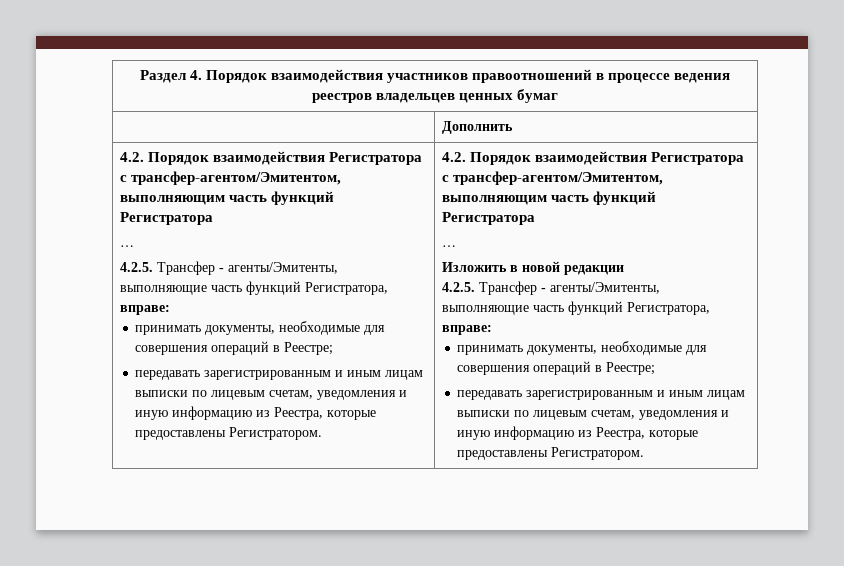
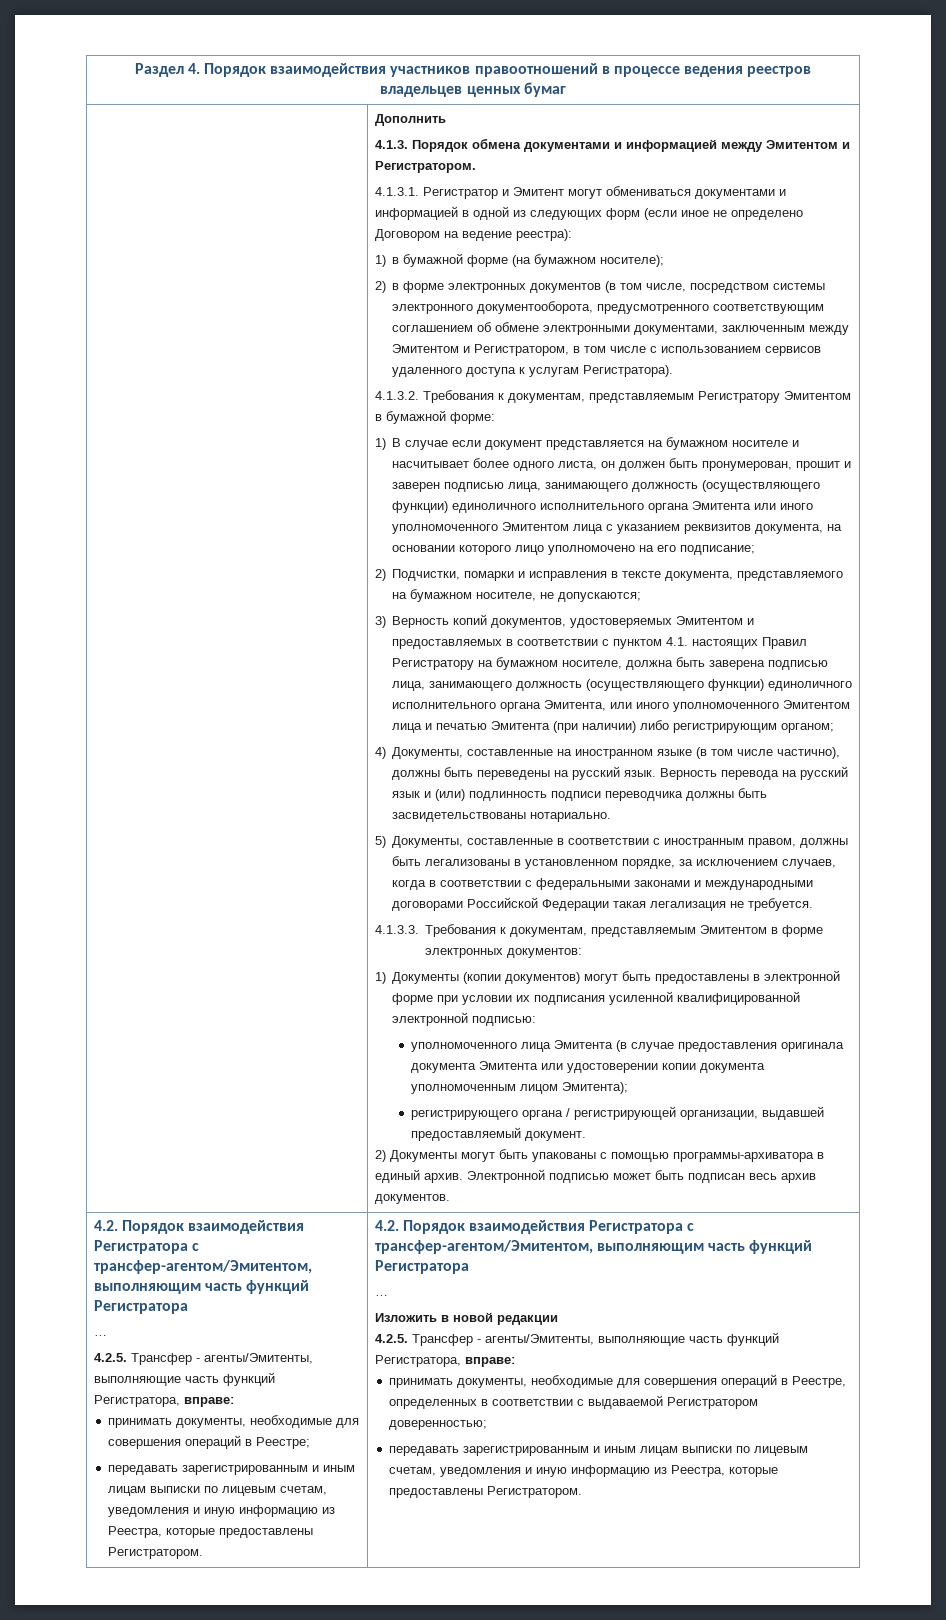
+ 4.1.3. Порядок обмена документами и информацией между Эмитентом и Регистратором.
+ 4.1.3.1. Регистратор и Эмитент могут обмениваться документами и информацией в одной из следующих форм (если иное не определено Договором на ведение реестра):
+ 1) в бумажной форме (на бумажном носителе);
+ 2) в форме электронных документов (в том числе, посредством системы электронного документооборота, предусмотренного соответствующим соглашением об обмене электронными документами, заключенным между Эмитентом и Регистратором, в том числе с использованием сервисов удаленного доступа к услугам Регистратора).
+ 4.1.3.2. Требования к документам, представляемым Регистратору Эмитентом в бумажной форме:
+ 1) В случае если документ представляется на бумажном носителе и насчитывает более одного листа, он должен быть пронумерован, прошит и заверен подписью лица, занимающего должность (осуществляющего функции) единоличного исполнительного органа Эмитента или иного уполномоченного Эмитентом лица с указанием реквизитов документа, на основании которого лицо уполномочено на его подписание;
+ 2) Подчистки, помарки и исправления в тексте документа, представляемого на бумажном носителе, не допускаются;
+ 3) Верность копий документов, удостоверяемых Эмитентом и предоставляемых в соответствии с пунктом 4.1. настоящих Правил Регистратору на бумажном носителе, должна быть заверена подписью лица, занимающего должность (осуществляющего функции) единоличного исполнительного органа Эмитента, или иного уполномоченного Эмитентом лица и печатью Эмитента (при наличии) либо регистрирующим органом;
+ 4) Документы, составленные на иностранном языке (в том числе частично), должны быть переведены на русский язык. Верность перевода на русский язык и (или) подлинность подписи переводчика должны быть засвидетельствованы нотариально.
+ 5) Документы, составленные в соответствии с иностранным правом, должны быть легализованы в установленном порядке, за исключением случаев, когда в соответствии с федеральными законами и международными договорами Российской Федерации такая легализация не требуется.
+ 4.1.3.3. Требования к документам, представляемым Эмитентом в форме электронных документов:
+ 1) Документы (копии документов) могут быть предоставлены в электронной форме при условии их подписания усиленной квалифицированной электронной подписью:
+ уполномоченного лица Эмитента (в случае предоставления оригинала документа Эмитента или удостоверении копии документа уполномоченным лицом Эмитента);
+ регистрирующего органа / регистрирующей организации, выдавшей предоставляемый документ.
+ 2) Документы могут быть упакованы с помощью программы-архиватора в единый архив. Электронной подписью может быть подписан весь архив документов.
  Изложить в новой редакции
  4.2.5. Трансфер - агенты/Эмитенты, выполняющие часть функций Регистратора, вправе:
- принимать документы, необходимые для совершения операций в Реестре;
+ принимать документы, необходимые для совершения операций в Реестре, определенных в соответствии с выдаваемой Регистратором доверенностью;

